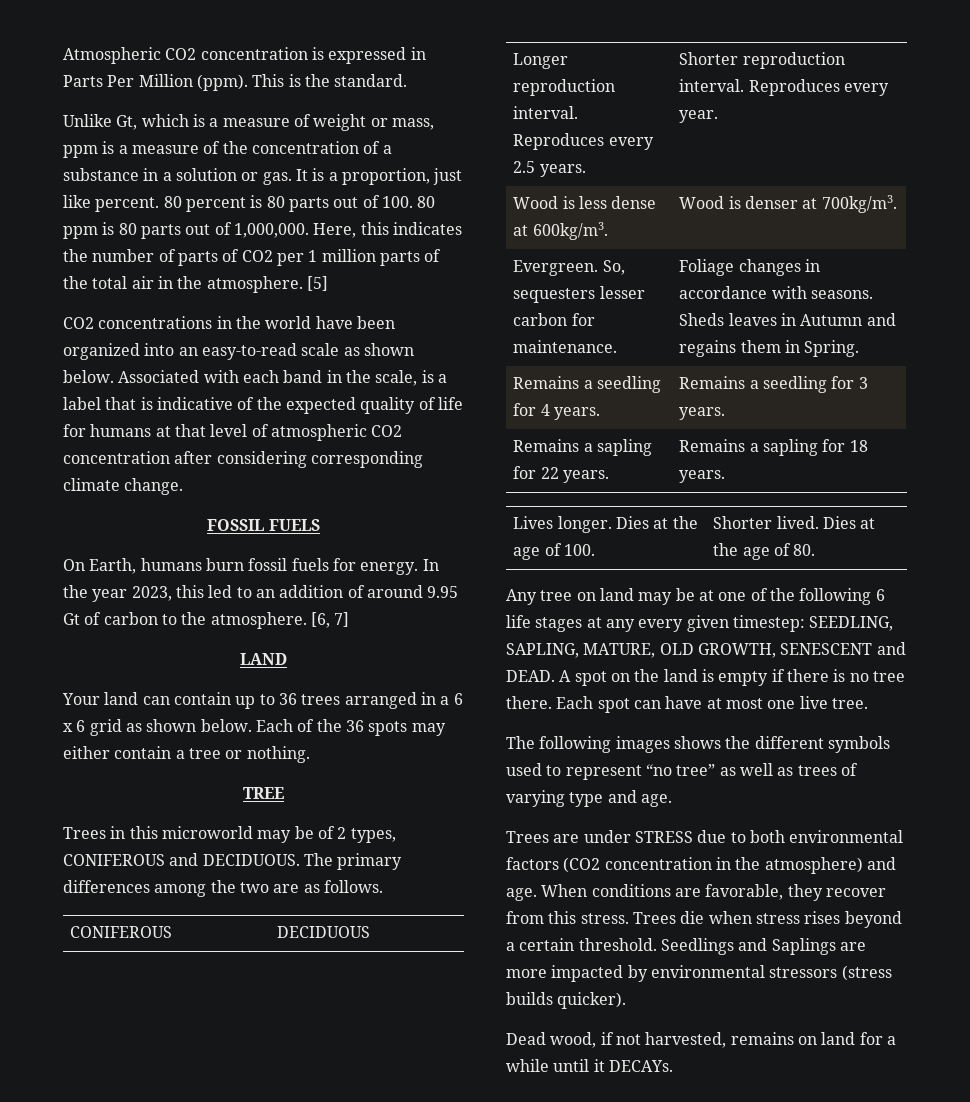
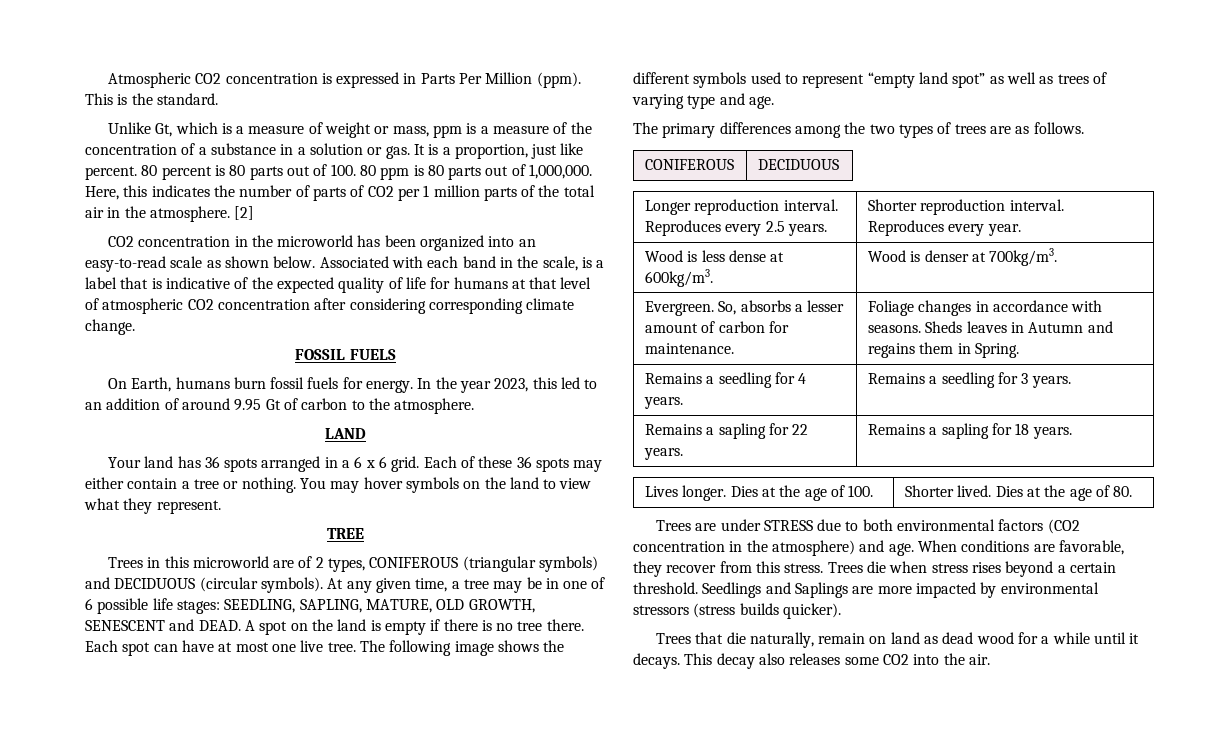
- [5]
- CO2 concentrations in the world have been organized into an easy-to-read scale as shown below.
+ [2]
+ CO2 concentration in the microworld has been organized into an easy-to-read scale as shown below.
- [6, 7]
- Your land can contain up to 36 trees arranged in a 6 x 6 grid as shown below.
+ Your land has 36 spots arranged in a 6 x 6 grid.
- Each of the 36 spots may either contain a tree or nothing.
+ Each of these 36 spots may either contain a tree or nothing. You may hover symbols on the land to view what they represent.
- Trees in this microworld may be of 2 types, CONIFEROUS and DECIDUOUS. The primary differences among the two are as follows.
+ Trees in this microworld are of 2 types, CONIFEROUS (triangular symbols) and DECIDUOUS (circular symbols). At any given time, a tree may be in one of 6 possible life stages: SEEDLING, SAPLING, MATURE, OLD GROWTH, SENESCENT and DEAD. A spot on the land is empty if there is no tree there. Each spot can have at most one live tree. The following image shows the different symbols used to represent “empty land spot” as well as trees of varying type and age.
+ The primary differences among the two types of trees are as follows.
- Evergreen. So, sequesters lesser carbon for maintenance. | Foliage changes in accordance with seasons. Sheds leaves in Autumn and regains them in Spring.
+ Evergreen. So, absorbs a lesser amount of carbon for maintenance. | Foliage changes in accordance with seasons. Sheds leaves in Autumn and regains them in Spring.
- Any tree on land may be at one of the following 6 life stages at any every given timestep: SEEDLING, SAPLING, MATURE, OLD GROWTH, SENESCENT and DEAD. A spot on the land is empty if there is no tree there. Each spot can have at most one live tree.
- The following images shows the different symbols used to represent “no tree” as well as trees of varying type and age.
- Dead wood, if not harvested, remains on land for a while until it DECAYs.
+ Trees that die naturally, remain on land as dead wood for a while until it decays. This decay also releases some CO2 into the air.

